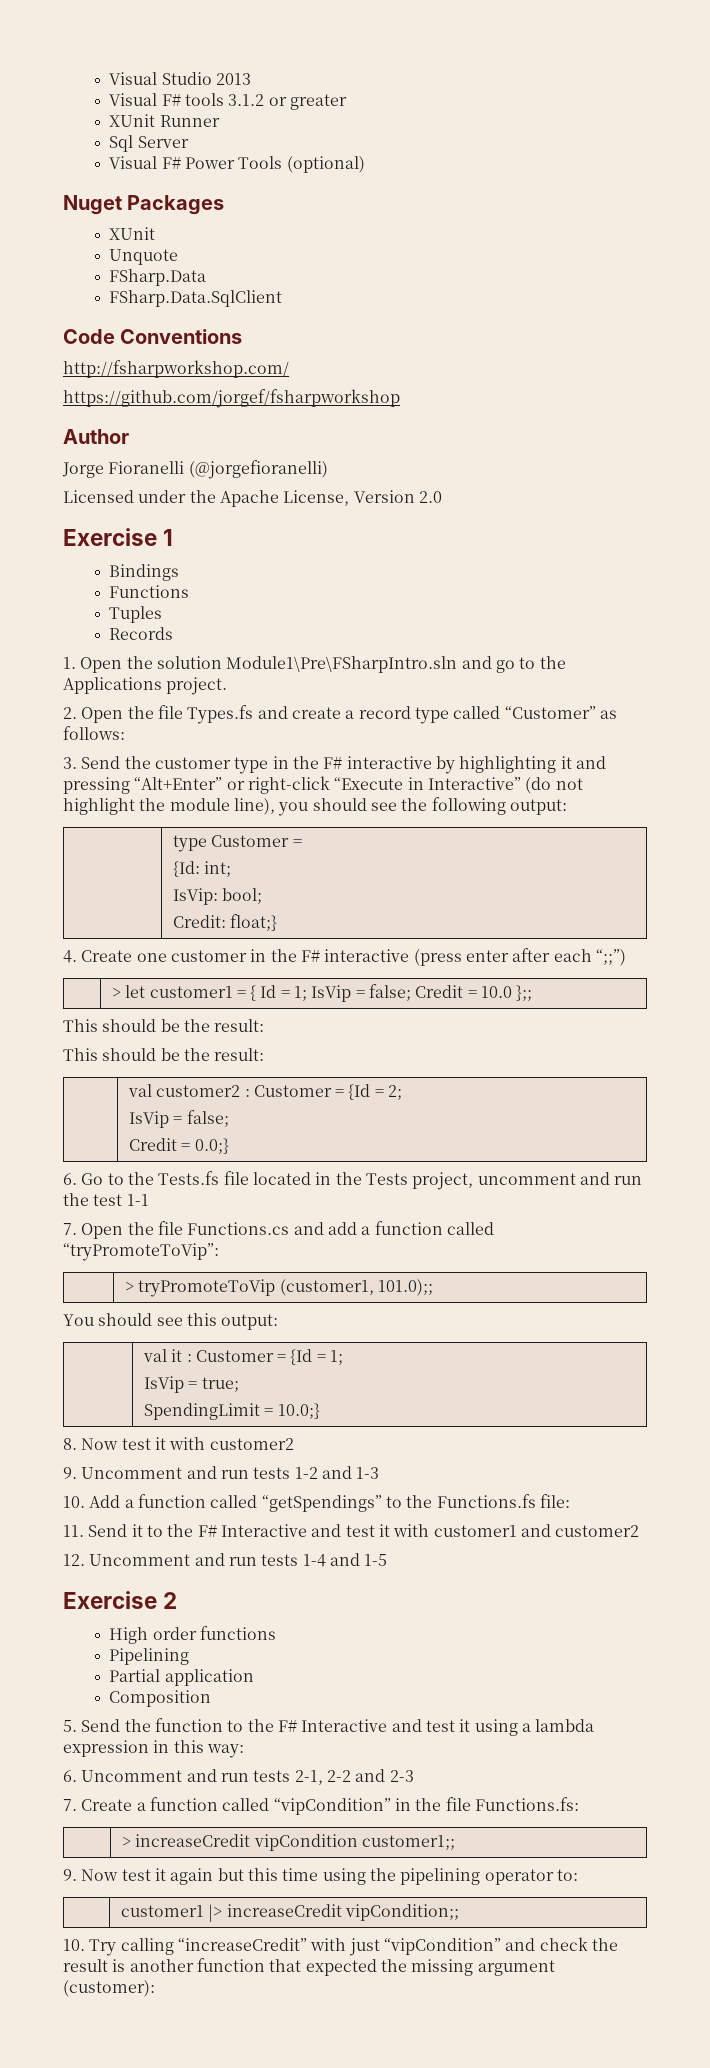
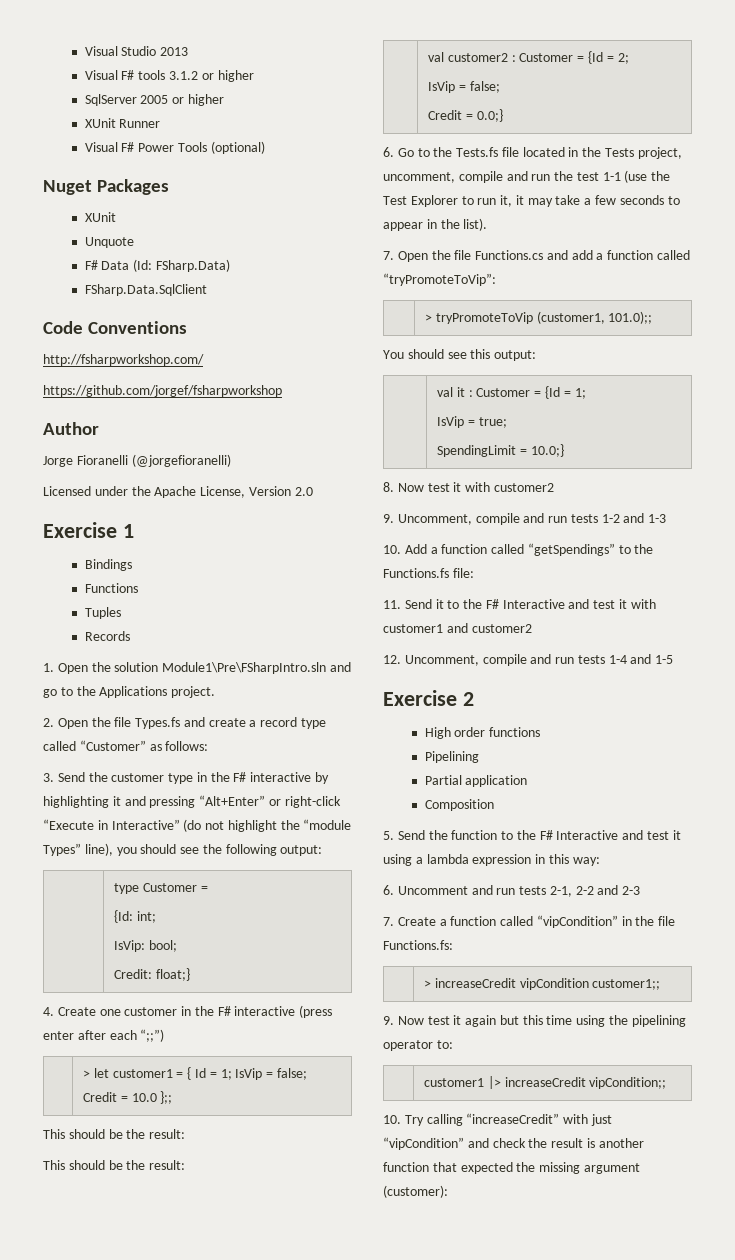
- Visual F# tools 3.1.2 or greater
+ Visual F# tools 3.1.2 or higher
+ SqlServer 2005 or higher
- Sql Server
- FSharp.Data
+ F# Data (Id: FSharp.Data)
- 3. Send the customer type in the F# interactive by highlighting it and pressing “Alt+Enter” or right-click “Execute in Interactive” (do not highlight the module line), you should see the following output:
+ 3. Send the customer type in the F# interactive by highlighting it and pressing “Alt+Enter” or right-click “Execute in Interactive” (do not highlight the “module Types” line), you should see the following output:
- 6. Go to the Tests.fs file located in the Tests project, uncomment and run the test 1-1
+ 6. Go to the Tests.fs file located in the Tests project, uncomment, compile and run the test 1-1 (use the Test Explorer to run it, it may take a few seconds to appear in the list).
- 9. Uncomment and run tests 1-2 and 1-3
+ 9. Uncomment, compile and run tests 1-2 and 1-3
- 12. Uncomment and run tests 1-4 and 1-5
+ 12. Uncomment, compile and run tests 1-4 and 1-5

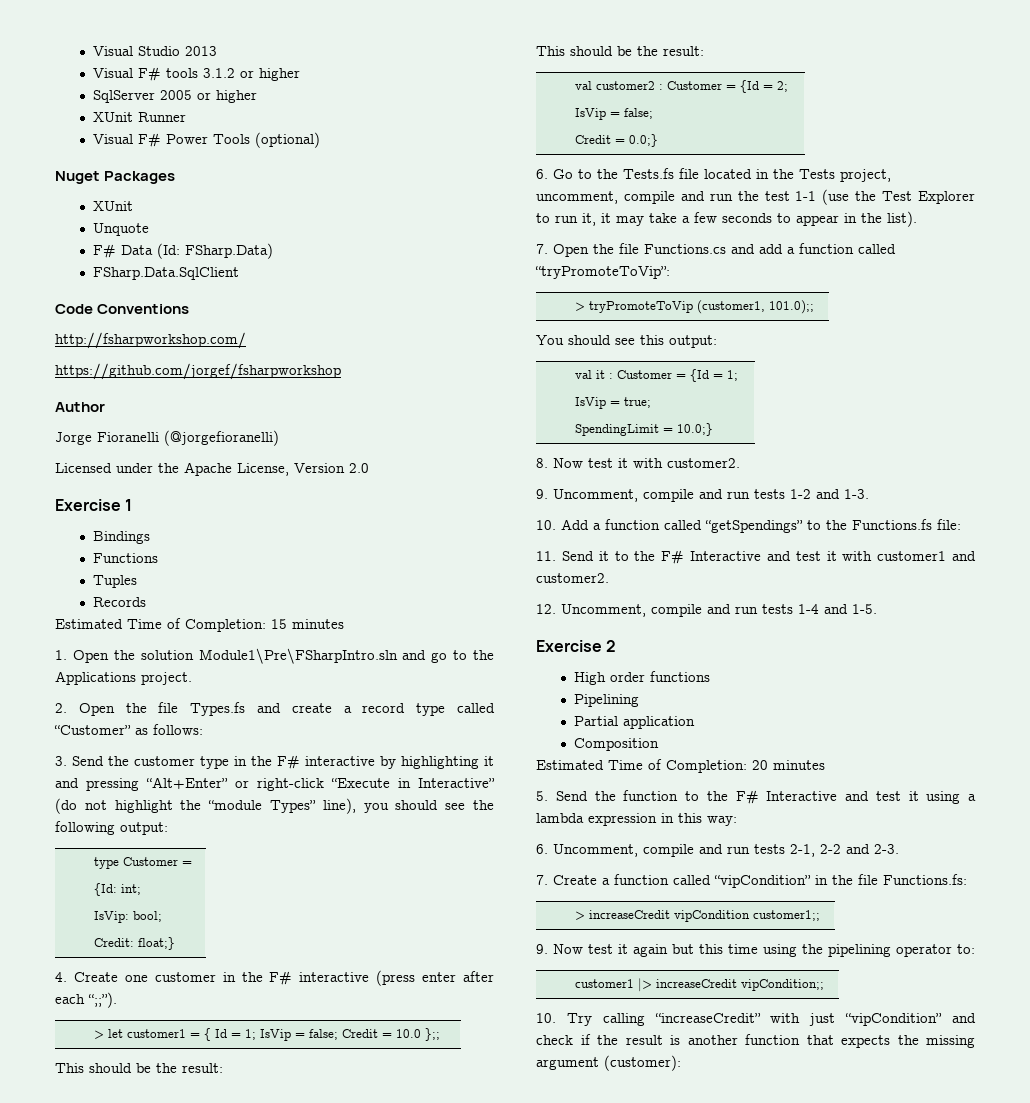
+ Estimated Time of Completion: 15 minutes
- 4. Create one customer in the F# interactive (press enter after each “;;”)
+ 4. Create one customer in the F# interactive (press enter after each “;;”).
- 8. Now test it with customer2
+ 8. Now test it with customer2.
- 9. Uncomment, compile and run tests 1-2 and 1-3
+ 9. Uncomment, compile and run tests 1-2 and 1-3.
- 11. Send it to the F# Interactive and test it with customer1 and customer2
+ 11. Send it to the F# Interactive and test it with customer1 and customer2.
- 12. Uncomment, compile and run tests 1-4 and 1-5
+ 12. Uncomment, compile and run tests 1-4 and 1-5.
+ Estimated Time of Completion: 20 minutes
- 6. Uncomment and run tests 2-1, 2-2 and 2-3
+ 6. Uncomment, compile and run tests 2-1, 2-2 and 2-3.
- 10. Try calling “increaseCredit” with just “vipCondition” and check the result is another function that expected the missing argument (customer):
+ 10. Try calling “increaseCredit” with just “vipCondition” and check if the result is another function that expects the missing argument (customer):

